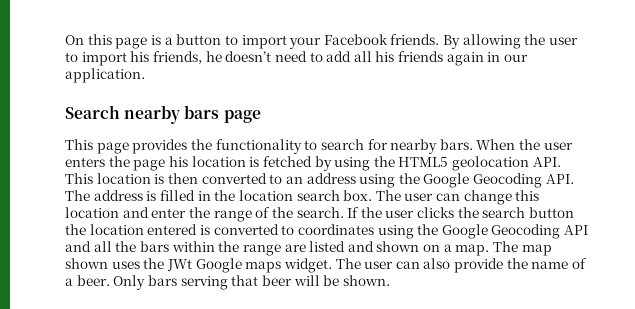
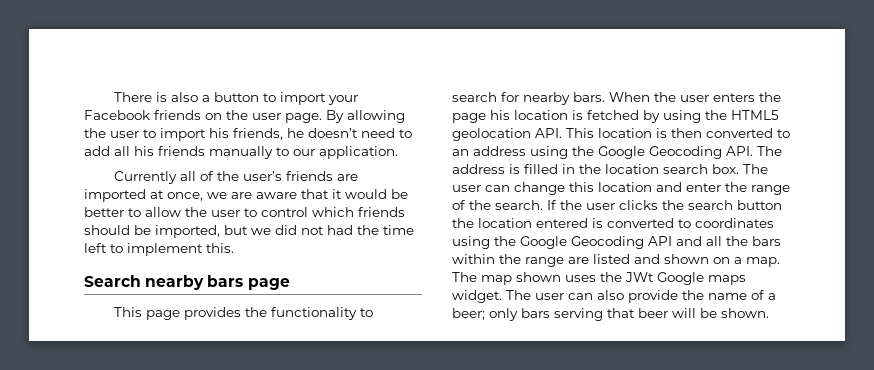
- On this page is a button to import your Facebook friends.
+ There is also a button to import your Facebook friends on the user page.
- By allowing the user to import his friends, he doesn’t need to add all his friends again in our application.
+ By allowing the user to import his friends, he doesn’t need to add all his friends manually to our application.
+ Currently all of the user’s friends are imported at once, we are aware that it would be better to allow the user to control which friends should be imported, but we did not had the time left to implement this.
- The user can also provide the name of a beer. Only bars serving that beer will be shown.
+ The user can also provide the name of a beer; only bars serving that beer will be shown.

